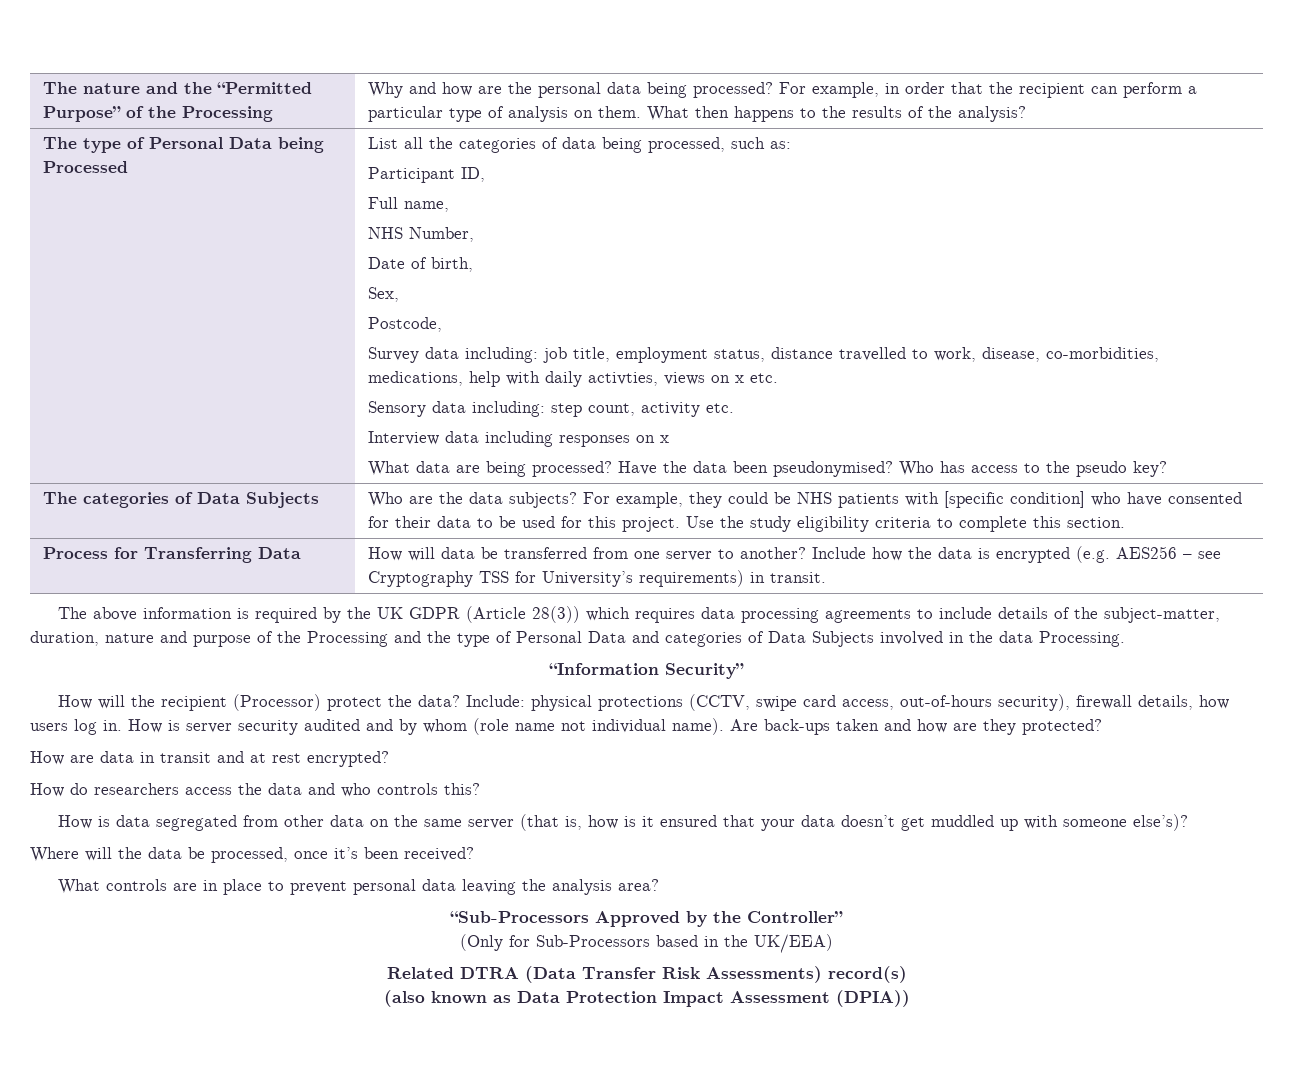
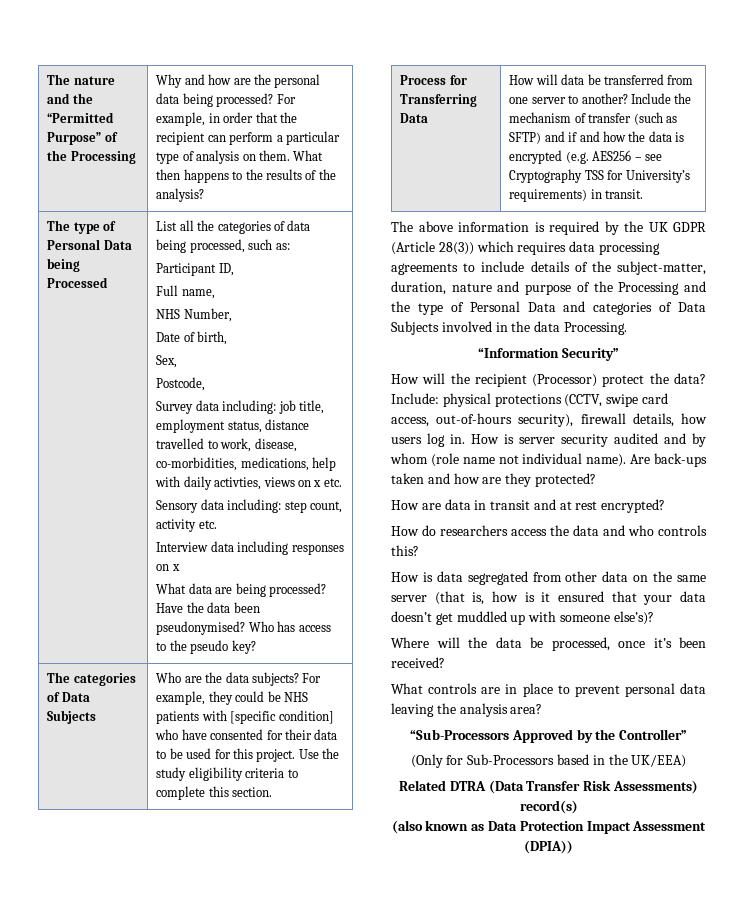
- Include how the data is encrypted (e.g. AES256 – see Cryptography TSS for University’s requirements) in transit.
+ Include the mechanism of transfer (such as SFTP) and if and how the data is encrypted (e.g. AES256 – see Cryptography TSS for University’s requirements) in transit.

